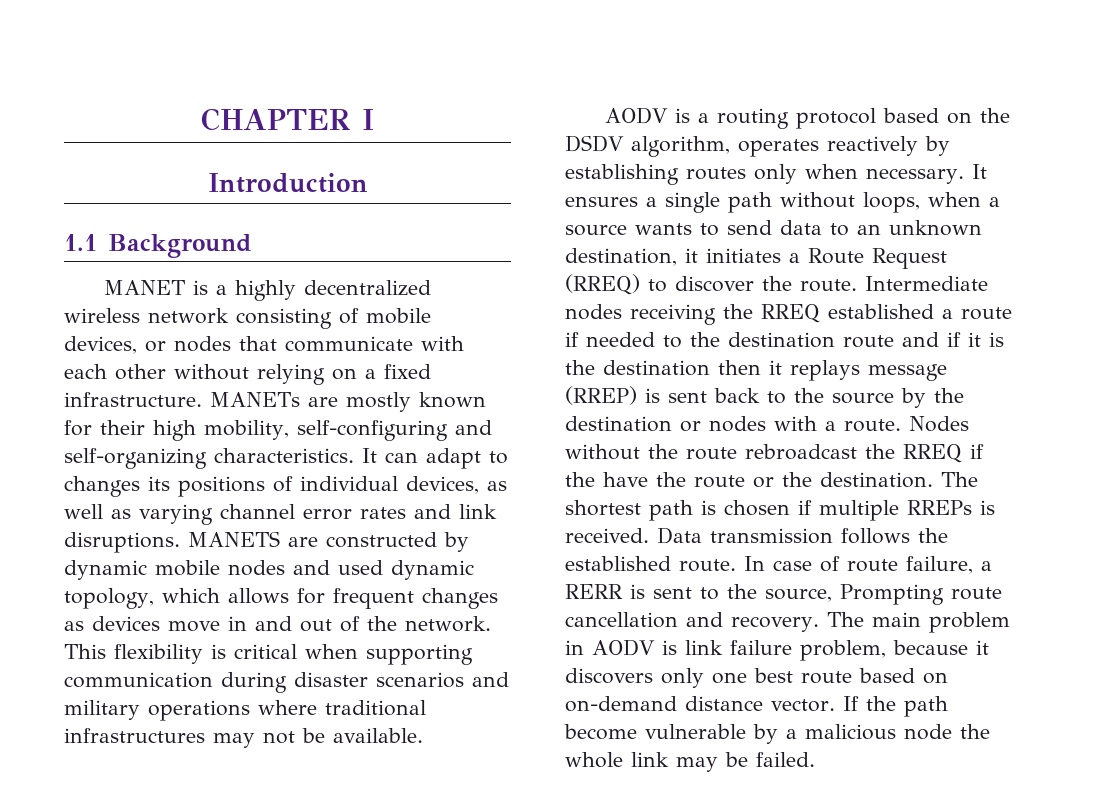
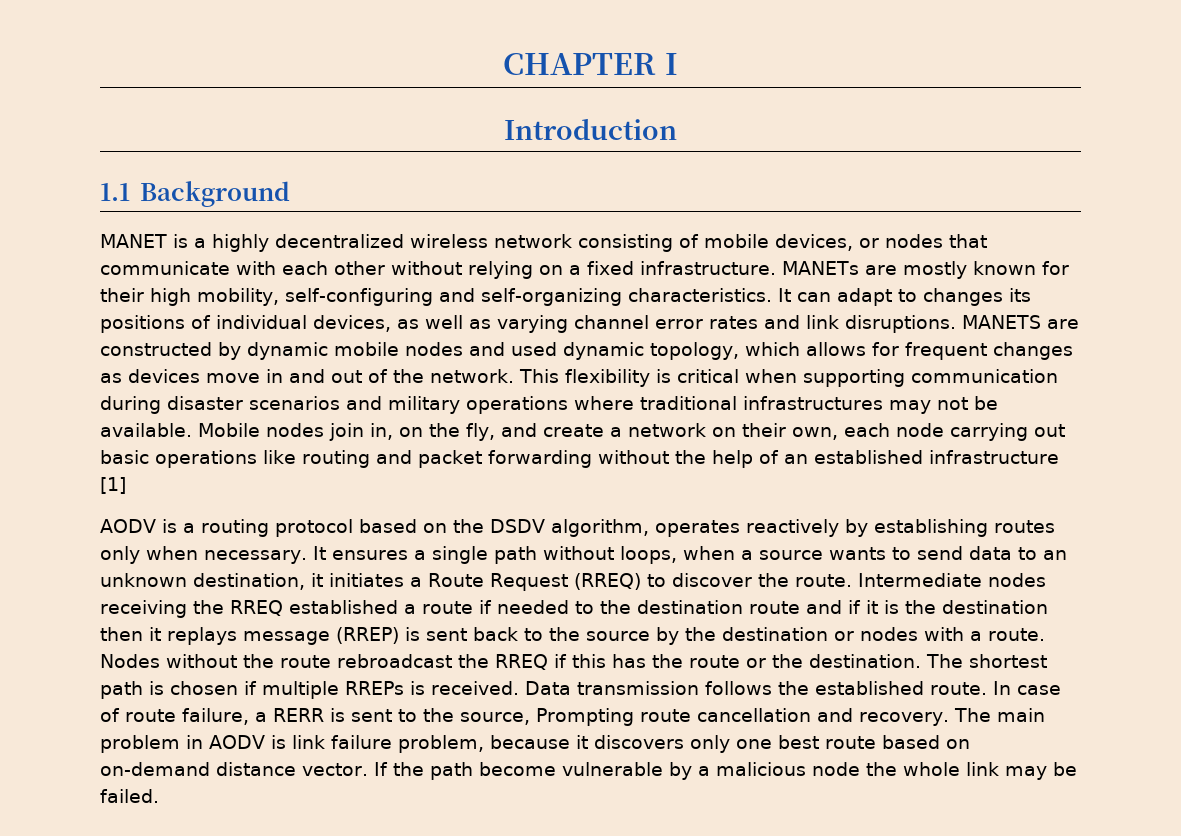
+ Mobile nodes join in, on the fly, and create a network on their own, each node carrying out basic operations like routing and packet forwarding without the help of an established infrastructure [1]
- Nodes without the route rebroadcast the RREQ if the have the route or the destination.
+ Nodes without the route rebroadcast the RREQ if this has the route or the destination.

